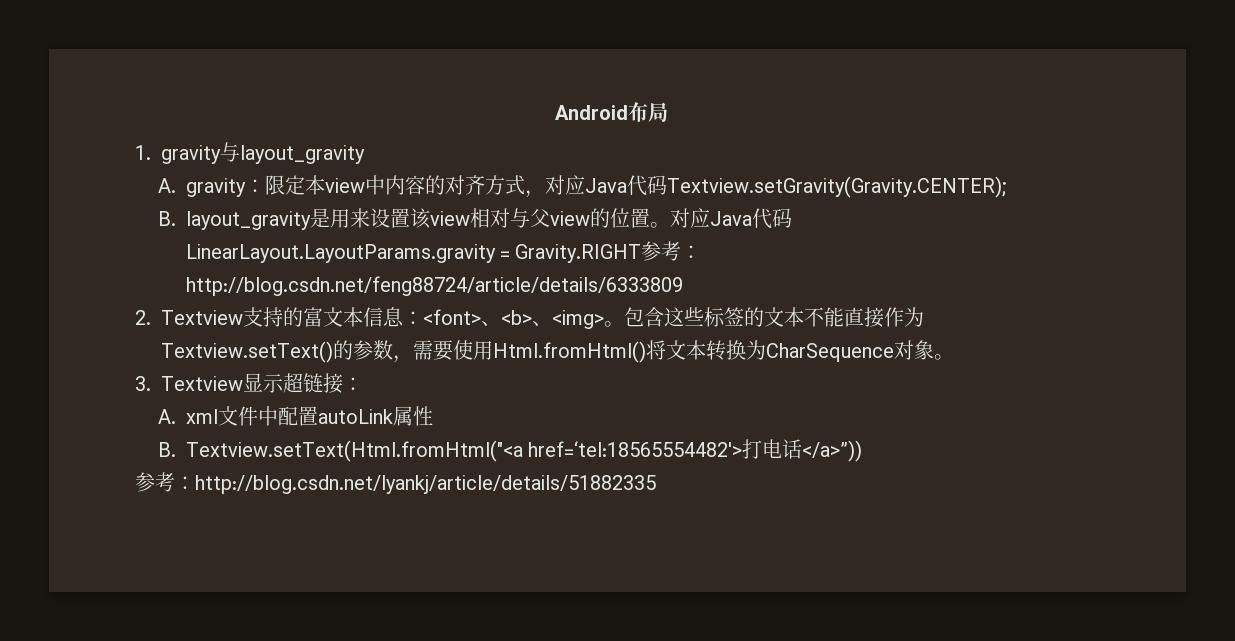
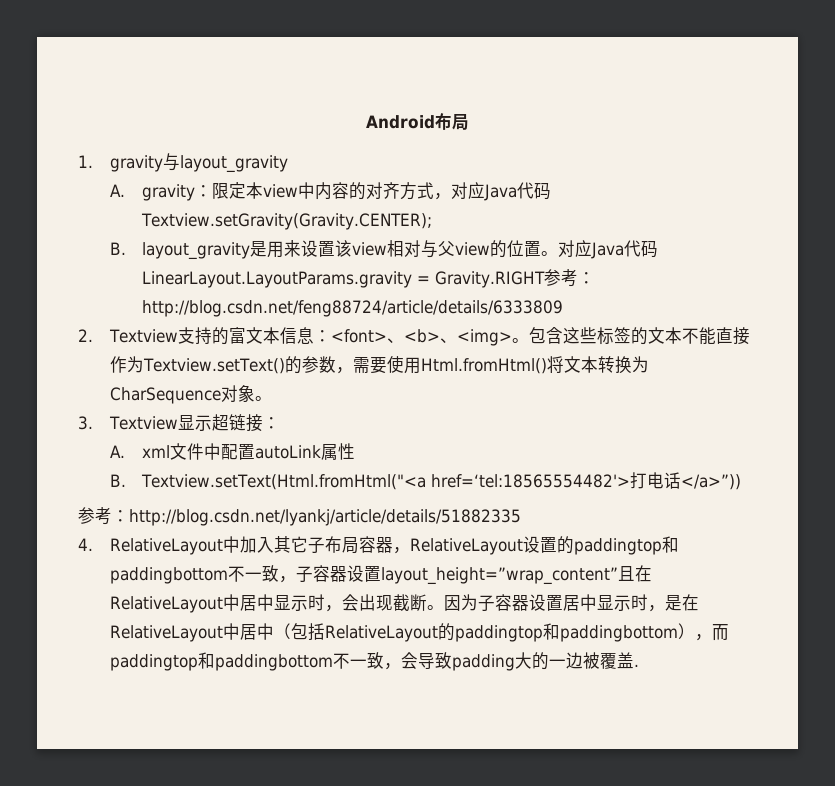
+ 4. RelativeLayout中加入其它子布局容器，RelativeLayout设置的paddingtop和paddingbottom不一致，子容器设置layout_height=”wrap_content”且在RelativeLayout中居中显示时，会出现截断。因为子容器设置居中显示时，是在RelativeLayout中居中（包括RelativeLayout的paddingtop和paddingbottom），而paddingtop和paddingbottom不一致，会导致padding大的一边被覆盖.

